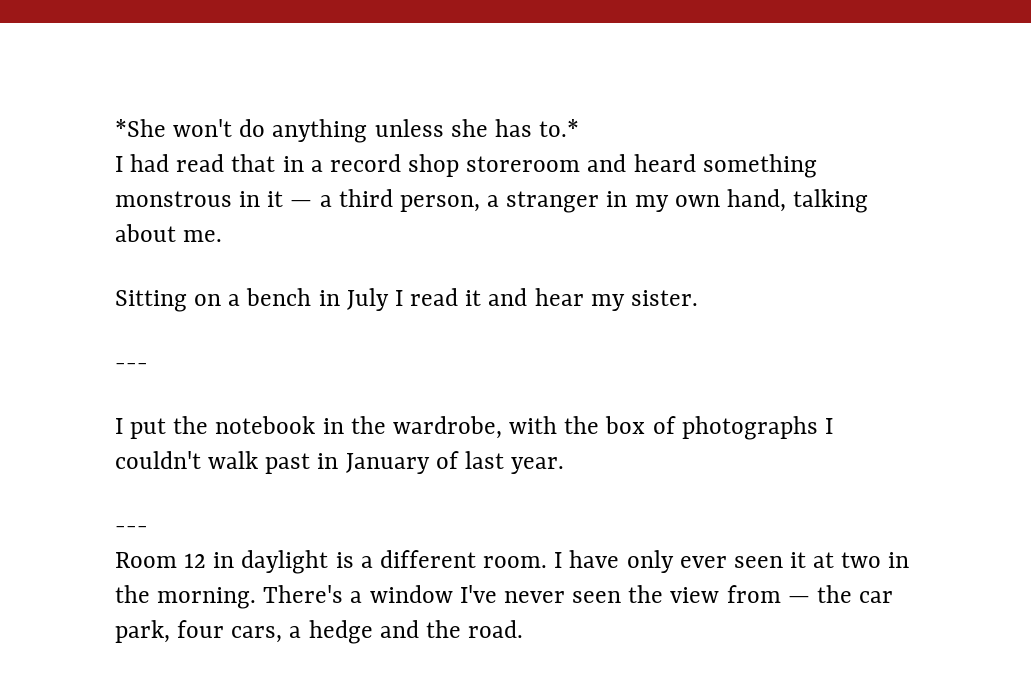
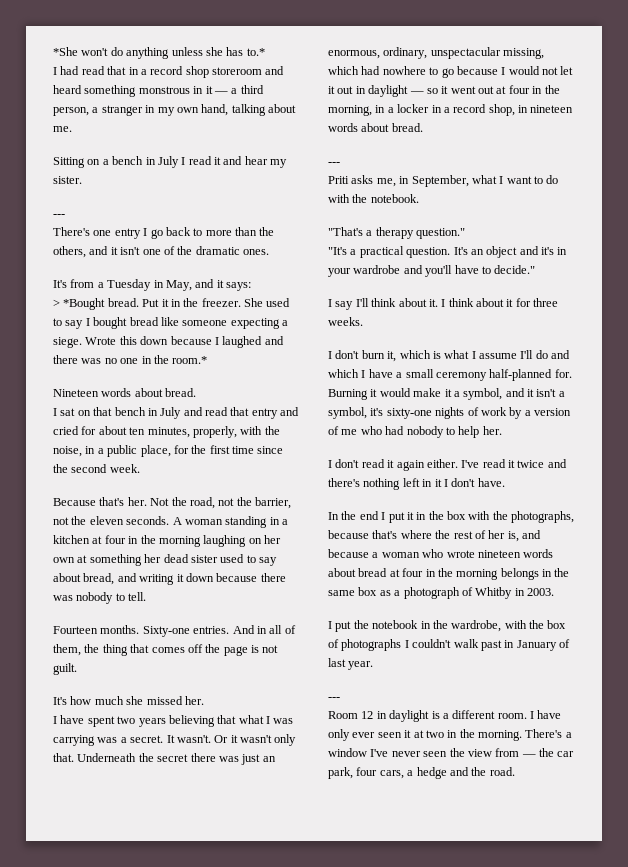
+ There's one entry I go back to more than the others, and it isn't one of the dramatic ones.
+ It's from a Tuesday in May, and it says:
+ > *Bought bread. Put it in the freezer. She used to say I bought bread like someone expecting a siege. Wrote this down because I laughed and there was no one in the room.*
+ Nineteen words about bread.
+ I sat on that bench in July and read that entry and cried for about ten minutes, properly, with the noise, in a public place, for the first time since the second week.
+ Because that's her. Not the road, not the barrier, not the eleven seconds. A woman standing in a kitchen at four in the morning laughing on her own at something her dead sister used to say about bread, and writing it down because there was nobody to tell.
+ Fourteen months. Sixty-one entries. And in all of them, the thing that comes off the page is not guilt.
+ It's how much she missed her.
+ I have spent two years believing that what I was carrying was a secret. It wasn't. Or it wasn't only that. Underneath the secret there was just an enormous, ordinary, unspectacular missing, which had nowhere to go because I would not let it out in daylight — so it went out at four in the morning, in a locker in a record shop, in nineteen words about bread.
+ ---
+ Priti asks me, in September, what I want to do with the notebook.
+ "That's a therapy question."
+ "It's a practical question. It's an object and it's in your wardrobe and you'll have to decide."
+ I say I'll think about it. I think about it for three weeks.
+ I don't burn it, which is what I assume I'll do and which I have a small ceremony half-planned for. Burning it would make it a symbol, and it isn't a symbol, it's sixty-one nights of work by a version of me who had nobody to help her.
+ I don't read it again either. I've read it twice and there's nothing left in it I don't have.
+ In the end I put it in the box with the photographs, because that's where the rest of her is, and because a woman who wrote nineteen words about bread at four in the morning belongs in the same box as a photograph of Whitby in 2003.

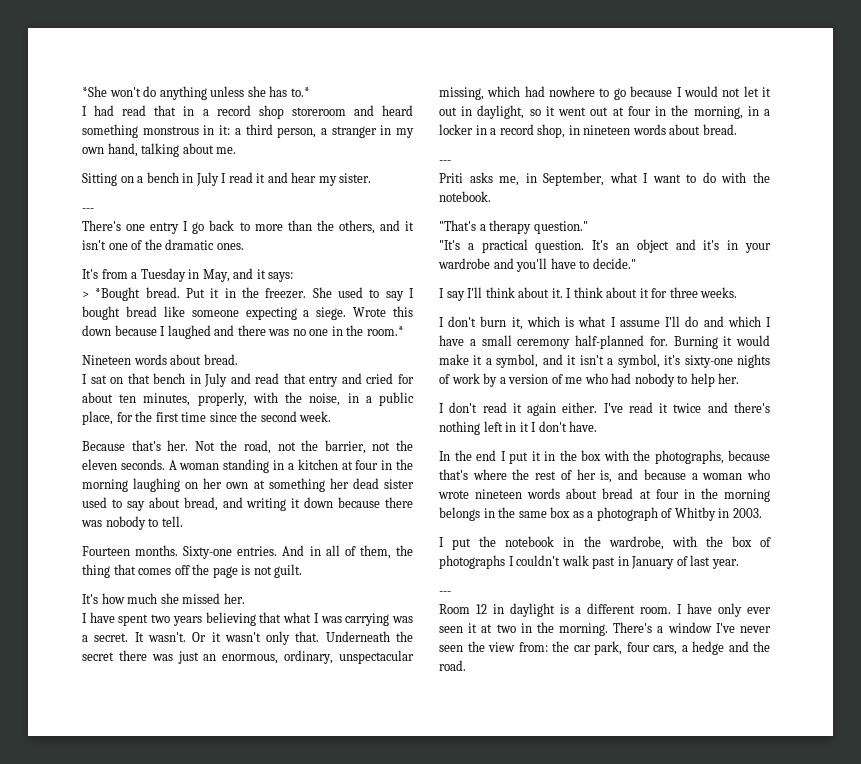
- I had read that in a record shop storeroom and heard something monstrous in it — a third person, a stranger in my own hand, talking about me.
+ I had read that in a record shop storeroom and heard something monstrous in it: a third person, a stranger in my own hand, talking about me.
- Underneath the secret there was just an enormous, ordinary, unspectacular missing, which had nowhere to go because I would not let it out in daylight — so it went out at four in the morning, in a locker in a record shop, in nineteen words about bread.
+ Underneath the secret there was just an enormous, ordinary, unspectacular missing, which had nowhere to go because I would not let it out in daylight, so it went out at four in the morning, in a locker in a record shop, in nineteen words about bread.
- There's a window I've never seen the view from — the car park, four cars, a hedge and the road.
+ There's a window I've never seen the view from: the car park, four cars, a hedge and the road.

